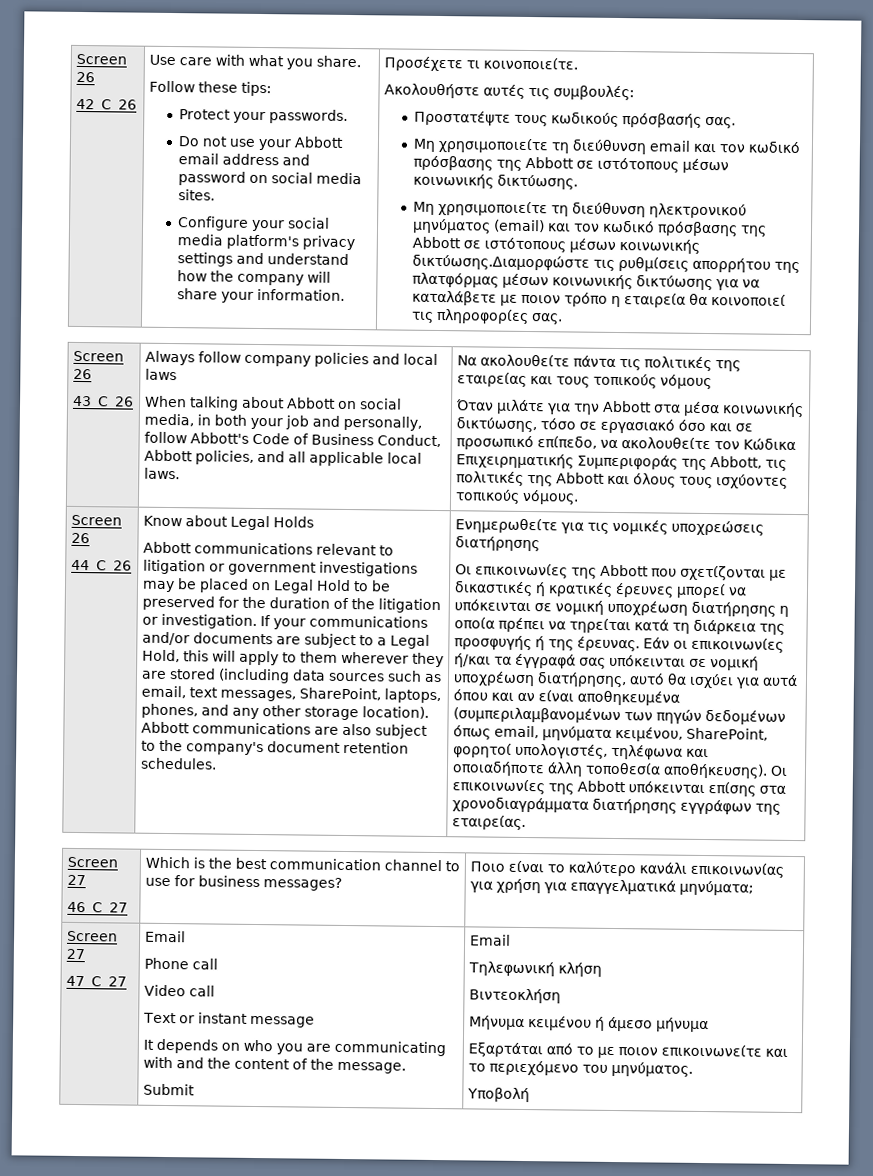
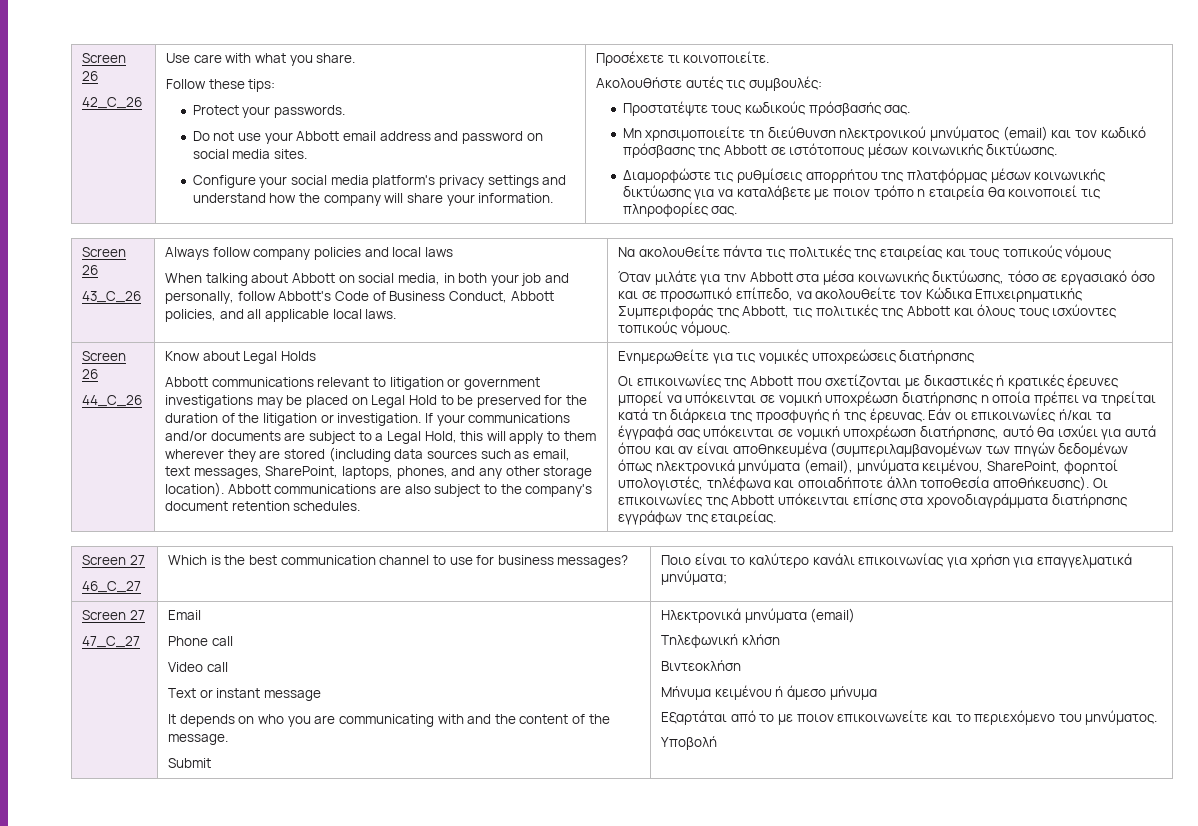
- Μη χρησιμοποιείτε τη διεύθυνση email και τον κωδικό πρόσβασης της Abbott σε ιστότοπους μέσων κοινωνικής δικτύωσης.
- Μη χρησιμοποιείτε τη διεύθυνση ηλεκτρονικού μηνύματος (email) και τον κωδικό πρόσβασης της Abbott σε ιστότοπους μέσων κοινωνικής δικτύωσης.Διαμορφώστε τις ρυθμίσεις απορρήτου της πλατφόρμας μέσων κοινωνικής δικτύωσης για να καταλάβετε με ποιον τρόπο η εταιρεία θα κοινοποιεί τις πληροφορίες σας.
+ Μη χρησιμοποιείτε τη διεύθυνση ηλεκτρονικού μηνύματος (email) και τον κωδικό πρόσβασης της Abbott σε ιστότοπους μέσων κοινωνικής δικτύωσης.
+ Διαμορφώστε τις ρυθμίσεις απορρήτου της πλατφόρμας μέσων κοινωνικής δικτύωσης για να καταλάβετε με ποιον τρόπο η εταιρεία θα κοινοποιεί τις πληροφορίες σας.
- Εάν οι επικοινωνίες ή/και τα έγγραφά σας υπόκεινται σε νομική υποχρέωση διατήρησης, αυτό θα ισχύει για αυτά όπου και αν είναι αποθηκευμένα (συμπεριλαμβανομένων των πηγών δεδομένων όπως email, μηνύματα κειμένου, SharePoint, φορητοί υπολογιστές, τηλέφωνα και οποιαδήποτε άλλη τοποθεσία αποθήκευσης).
+ Εάν οι επικοινωνίες ή/και τα έγγραφά σας υπόκεινται σε νομική υποχρέωση διατήρησης, αυτό θα ισχύει για αυτά όπου και αν είναι αποθηκευμένα (συμπεριλαμβανομένων των πηγών δεδομένων όπως ηλεκτρονικά μηνύματα (email), μηνύματα κειμένου, SharePoint, φορητοί υπολογιστές, τηλέφωνα και οποιαδήποτε άλλη τοποθεσία αποθήκευσης).
- Submit | Email
+ Submit | Ηλεκτρονικά μηνύματα (email)

